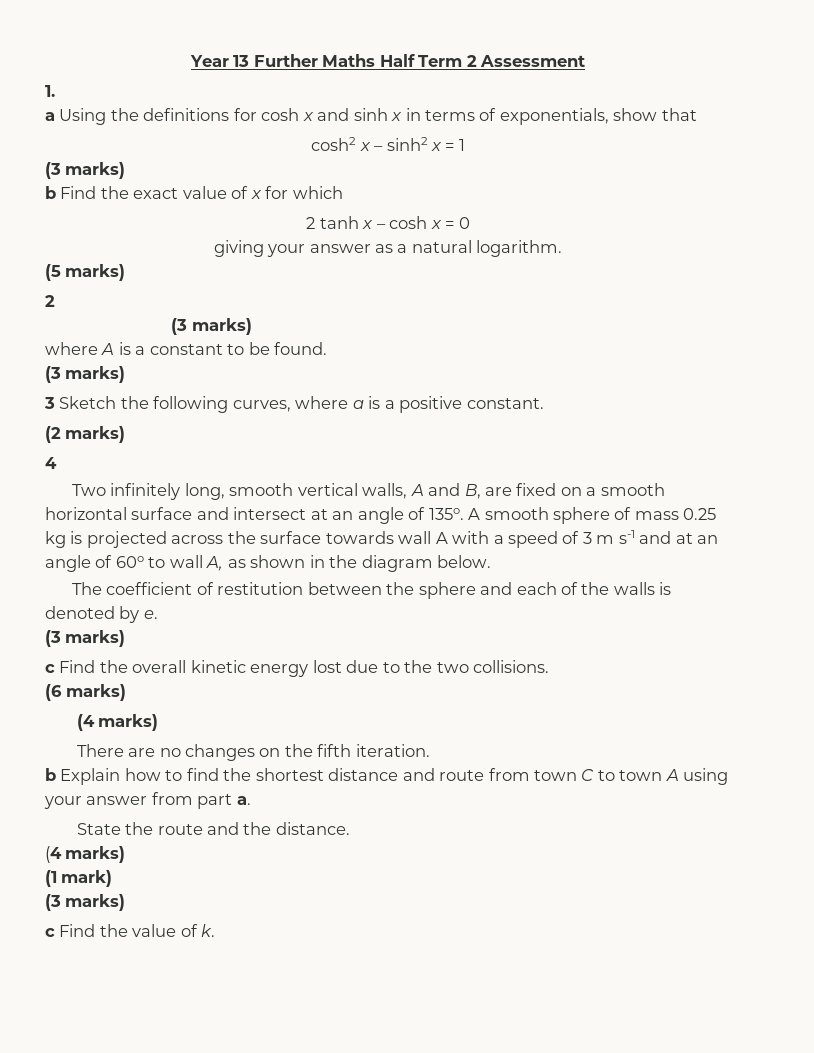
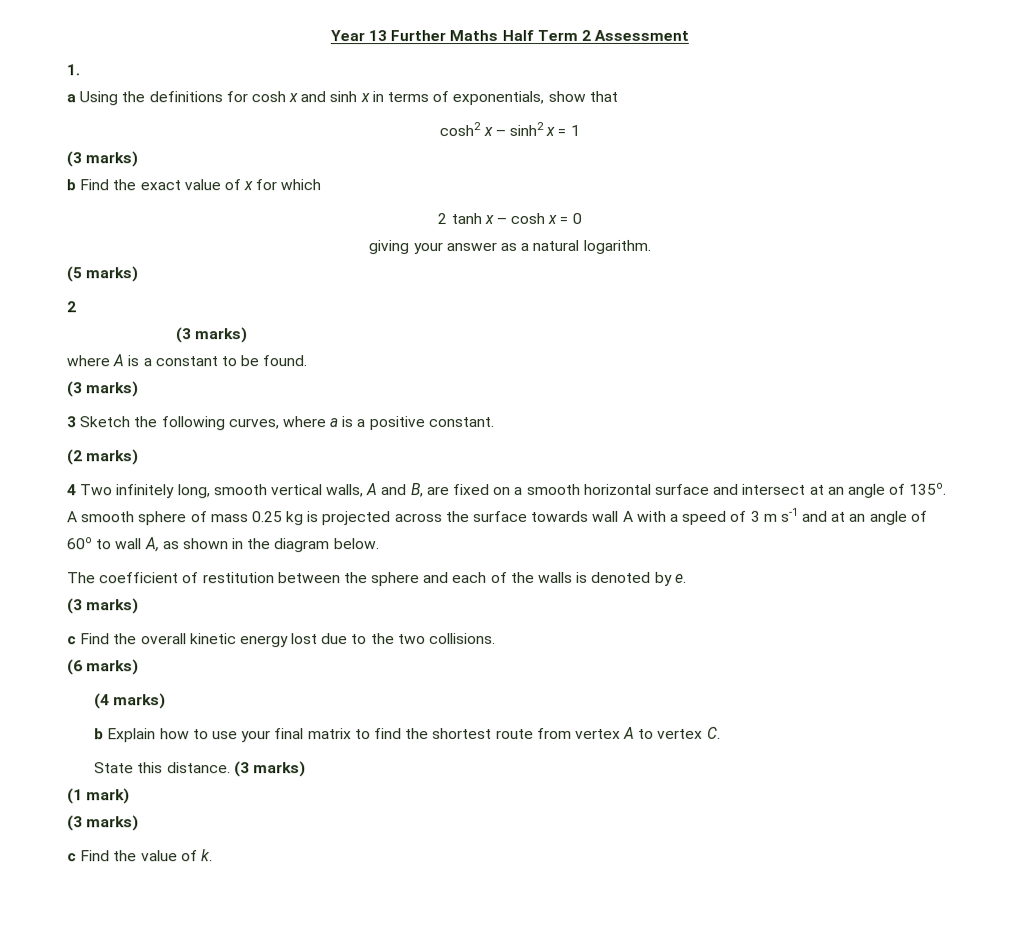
- 4
- Two infinitely long, smooth vertical walls, A and B, are fixed on a smooth horizontal surface and intersect at an angle of 135o.
+ 4 Two infinitely long, smooth vertical walls, A and B, are fixed on a smooth horizontal surface and intersect at an angle of 135o.
- There are no changes on the fifth iteration.
- b Explain how to find the shortest distance and route from town C to town A using your answer from part a.
- State the route and the distance.
- (4 marks)
+ b Explain how to use your final matrix to find the shortest route from vertex A to vertex C.
+ State this distance. (3 marks)

